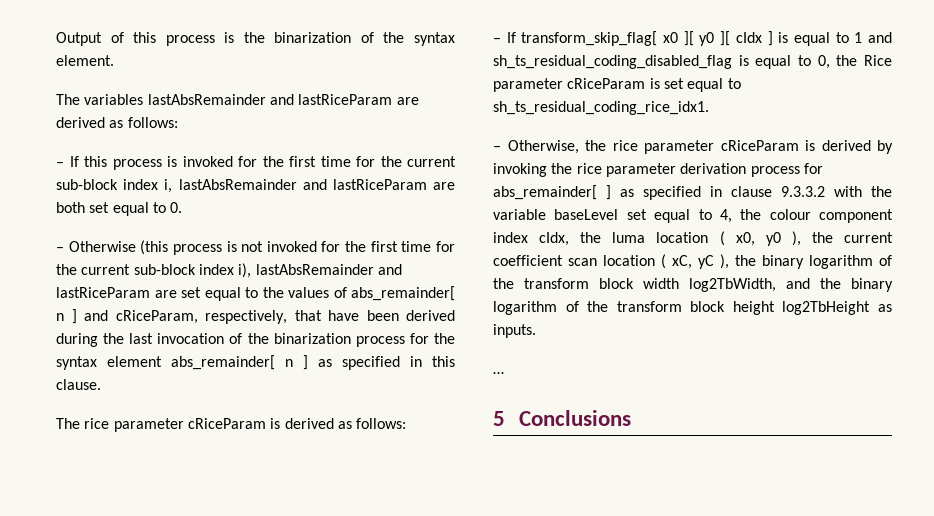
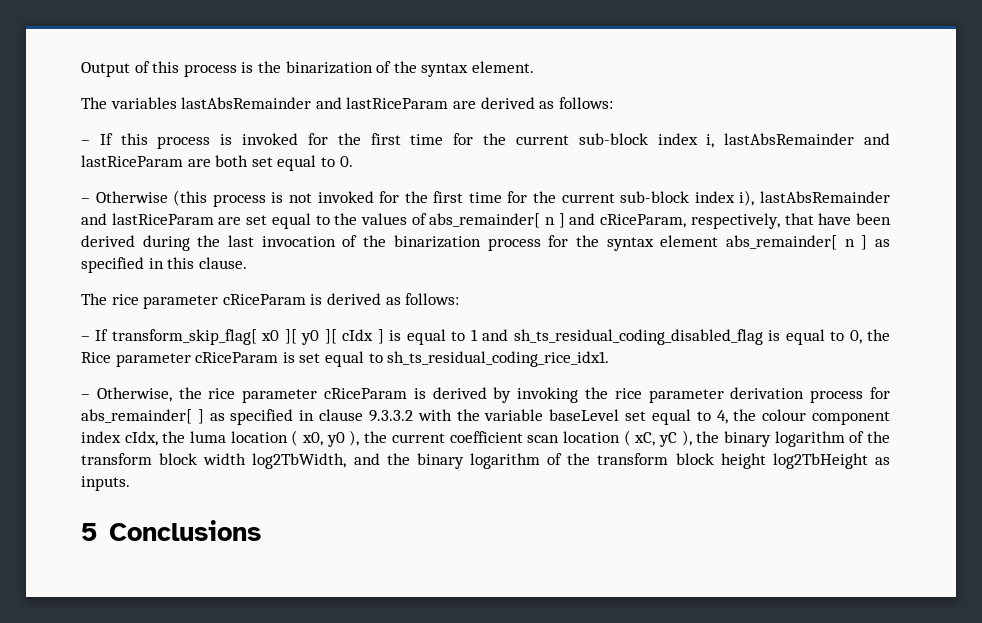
- …

